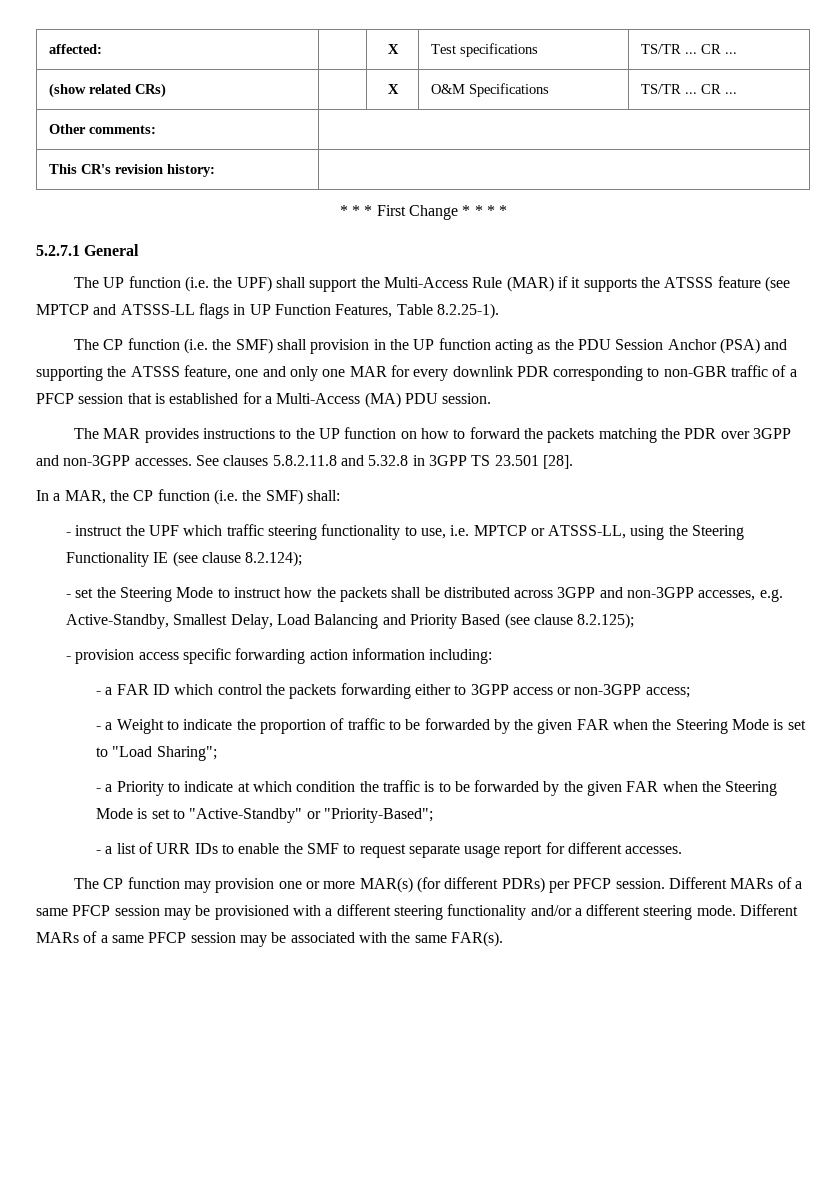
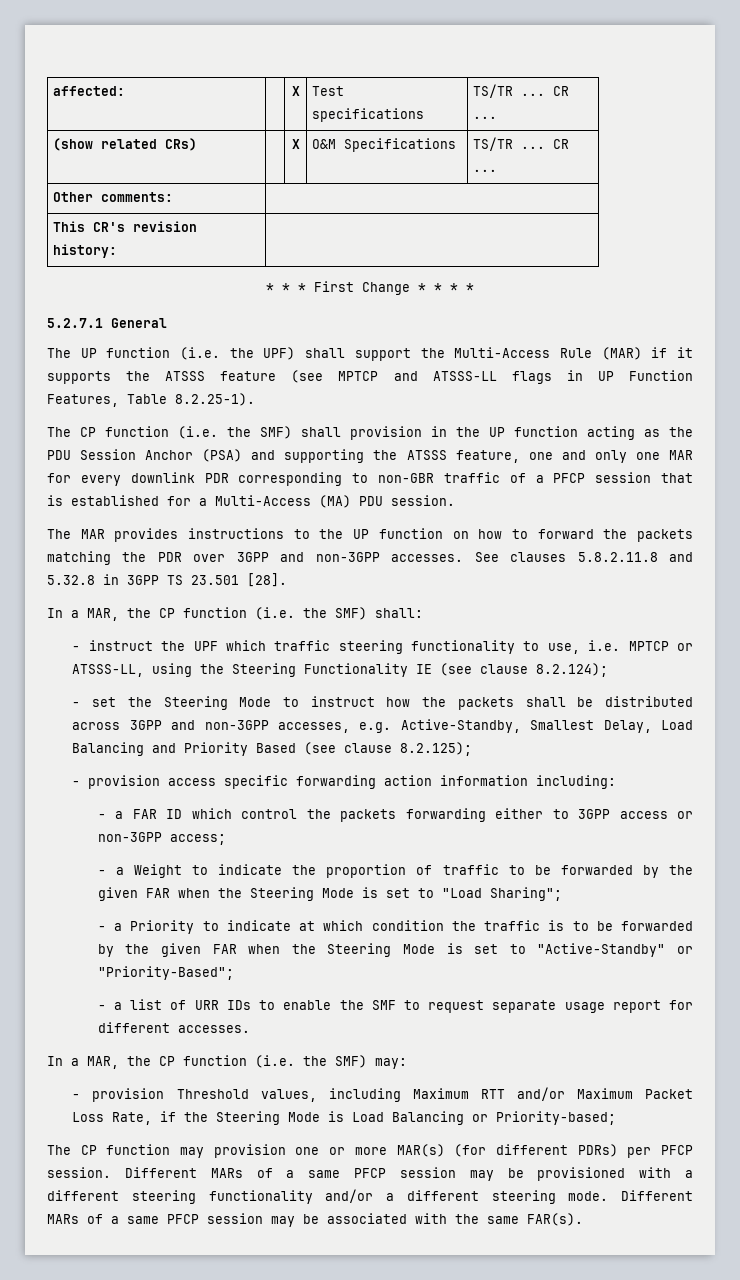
+ In a MAR, the CP function (i.e. the SMF) may:
+ - provision Threshold values, including Maximum RTT and/or Maximum Packet Loss Rate, if the Steering Mode is Load Balancing or Priority-based;

